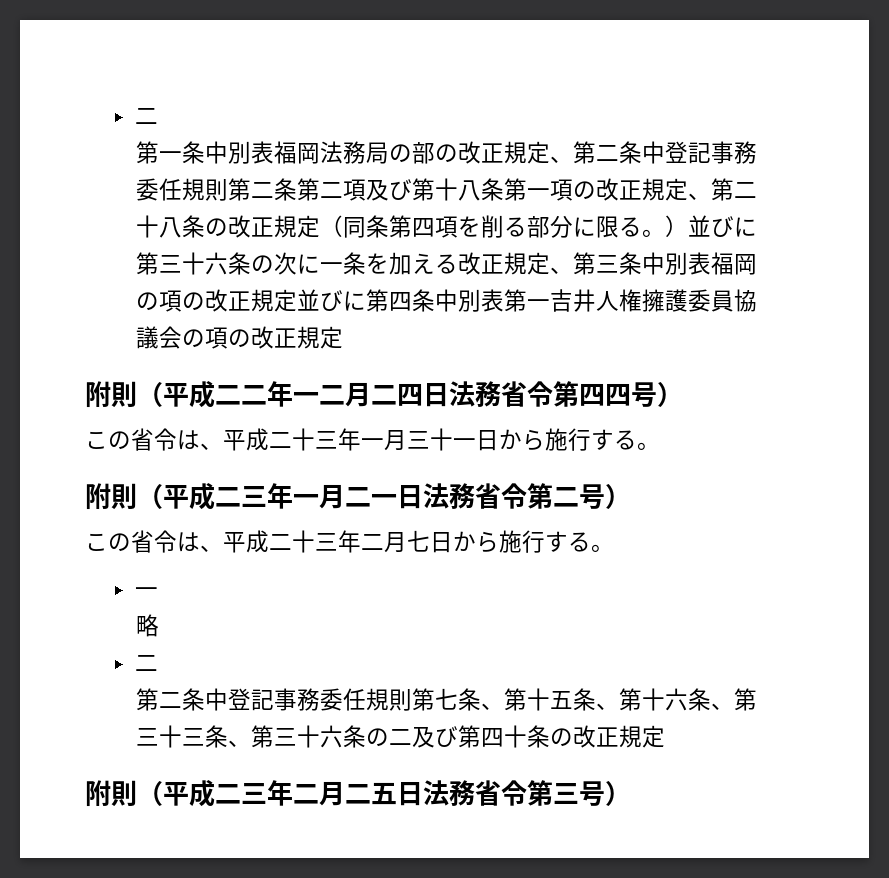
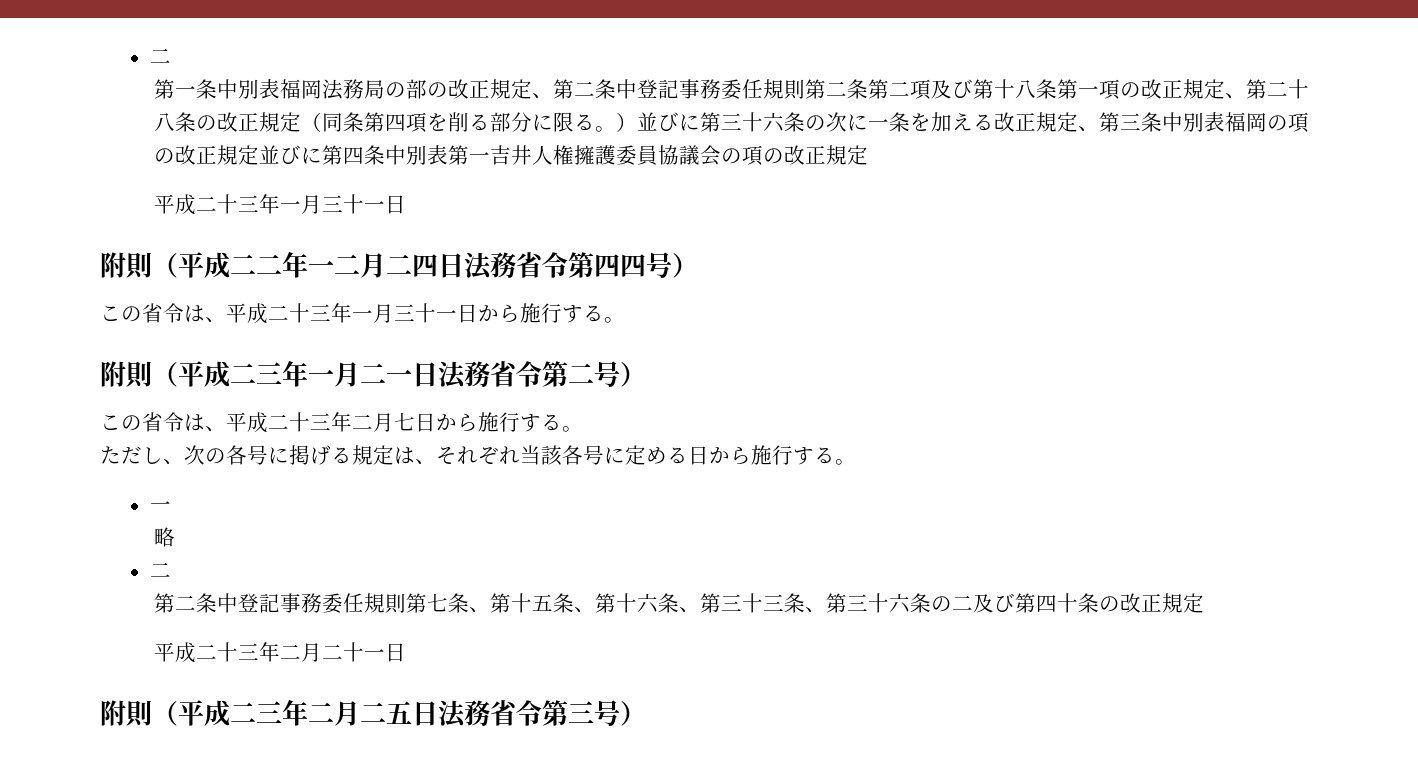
  第一条中別表福岡法務局の部の改正規定、第二条中登記事務委任規則第二条第二項及び第十八条第一項の改正規定、第二十八条の改正規定（同条第四項を削る部分に限る。）並びに第三十六条の次に一条を加える改正規定、第三条中別表福岡の項の改正規定並びに第四条中別表第一吉井人権擁護委員協議会の項の改正規定
+ 平成二十三年一月三十一日
+ ただし、次の各号に掲げる規定は、それぞれ当該各号に定める日から施行する。
+ 平成二十三年二月二十一日

